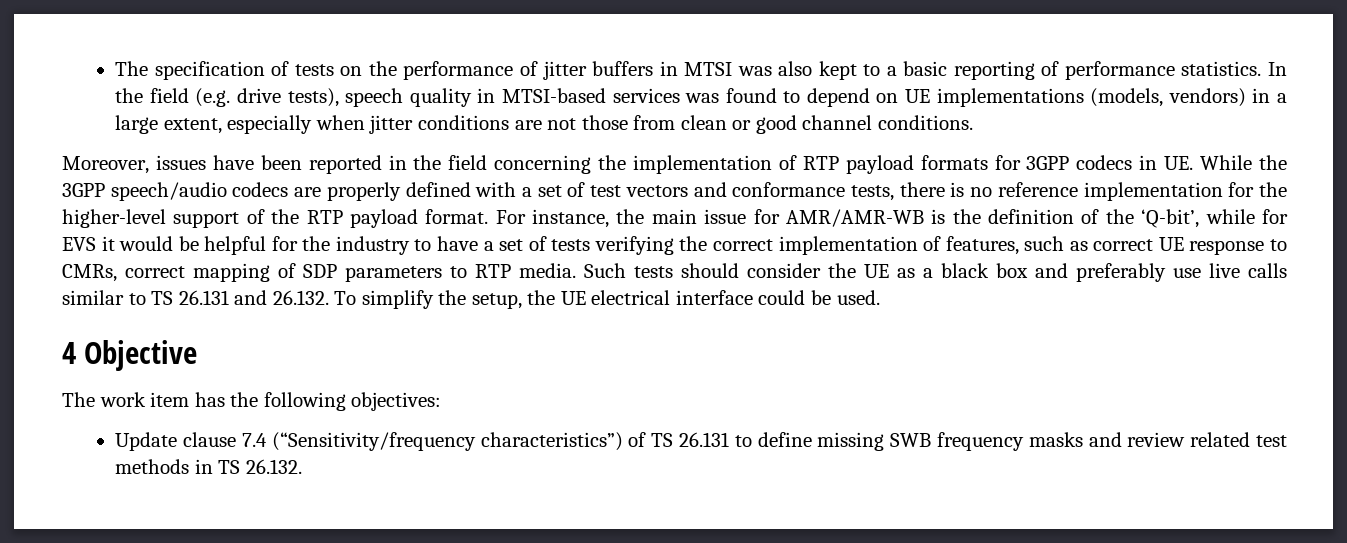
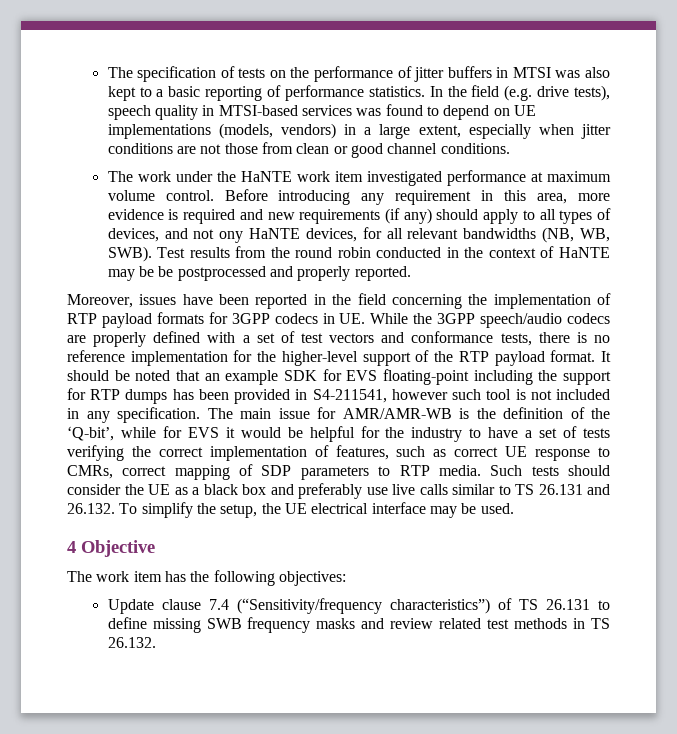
+ The work under the HaNTE work item investigated performance at maximum volume control. Before introducing any requirement in this area, more evidence is required and new requirements (if any) should apply to all types of devices, and not ony HaNTE devices, for all relevant bandwidths (NB, WB, SWB). Test results from the round robin conducted in the context of HaNTE may be be postprocessed and properly reported.
- For instance, the main issue for AMR/AMR-WB is the definition of the ‘Q-bit’, while for EVS it would be helpful for the industry to have a set of tests verifying the correct implementation of features, such as correct UE response to CMRs, correct mapping of SDP parameters to RTP media.
+ It should be noted that an example SDK for EVS floating-point including the support for RTP dumps has been provided in S4-211541, however such tool is not included in any specification. The main issue for AMR/AMR-WB is the definition of the ‘Q-bit’, while for EVS it would be helpful for the industry to have a set of tests verifying the correct implementation of features, such as correct UE response to CMRs, correct mapping of SDP parameters to RTP media.
- Such tests should consider the UE as a black box and preferably use live calls similar to TS 26.131 and 26.132. To simplify the setup, the UE electrical interface could be used.
+ Such tests should consider the UE as a black box and preferably use live calls similar to TS 26.131 and 26.132. To simplify the setup, the UE electrical interface may be used.

